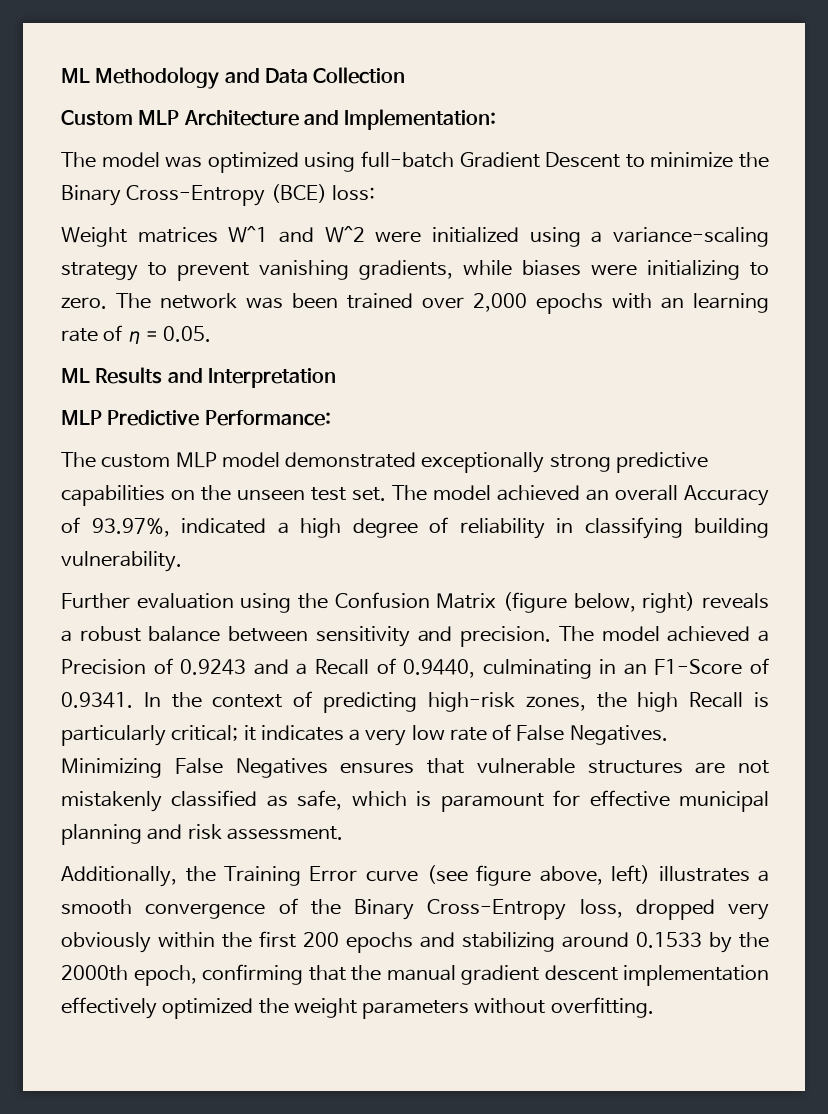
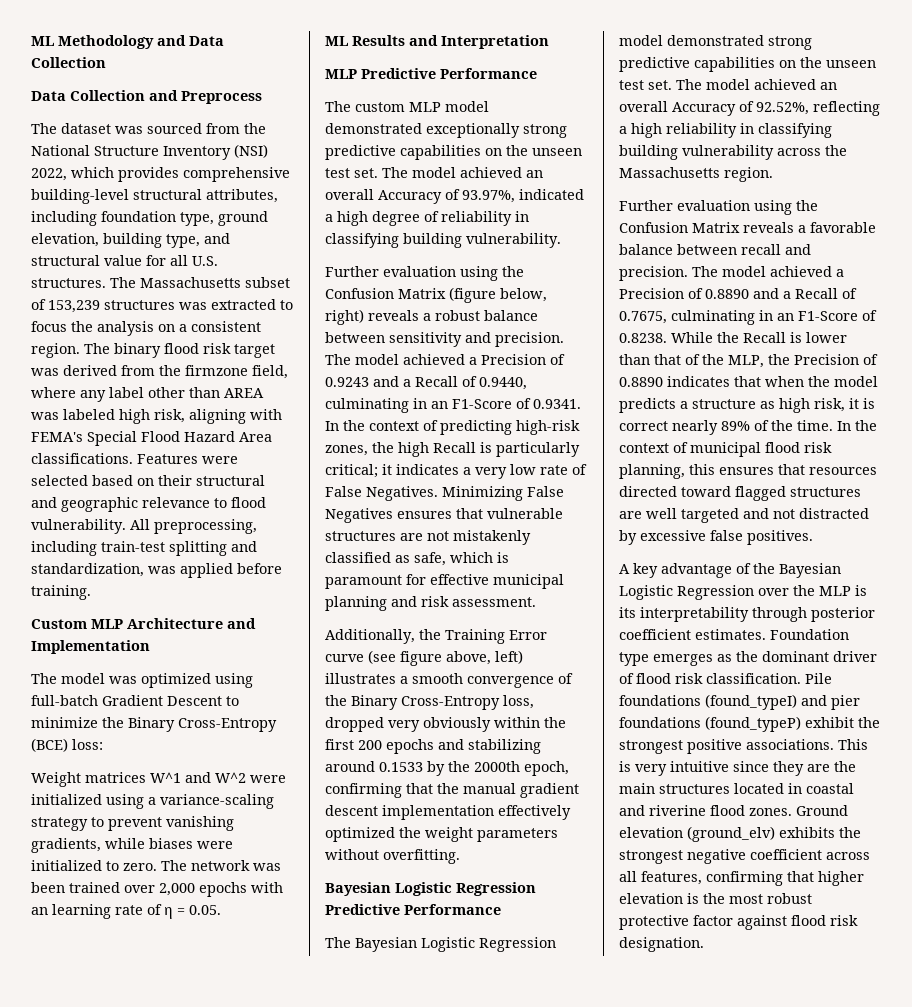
+ Data Collection and Preprocess
+ The dataset was sourced from the National Structure Inventory (NSI) 2022, which provides comprehensive building-level structural attributes, including foundation type, ground elevation, building type, and structural value for all U.S. structures. The Massachusetts subset of 153,239 structures was extracted to focus the analysis on a consistent region. The binary flood risk target was derived from the firmzone field, where any label other than AREA was labeled high risk, aligning with FEMA's Special Flood Hazard Area classifications. Features were selected based on their structural and geographic relevance to flood vulnerability. All preprocessing, including train-test splitting and standardization, was applied before training.
- Custom MLP Architecture and Implementation:
+ Custom MLP Architecture and Implementation
- Weight matrices W^1 and W^2 were initialized using a variance-scaling strategy to prevent vanishing gradients, while biases were initializing to zero.
+ Weight matrices W^1 and W^2 were initialized using a variance-scaling strategy to prevent vanishing gradients, while biases were initialized to zero.
- MLP Predictive Performance:
+ MLP Predictive Performance
+ Bayesian Logistic Regression Predictive Performance
+ The Bayesian Logistic Regression model demonstrated strong predictive capabilities on the unseen test set. The model achieved an overall Accuracy of 92.52%, reflecting a high reliability in classifying building vulnerability across the Massachusetts region.
+ Further evaluation using the Confusion Matrix reveals a favorable balance between recall and precision. The model achieved a Precision of 0.8890 and a Recall of 0.7675, culminating in an F1-Score of 0.8238. While the Recall is lower than that of the MLP, the Precision of 0.8890 indicates that when the model predicts a structure as high risk, it is correct nearly 89% of the time. In the context of municipal flood risk planning, this ensures that resources directed toward flagged structures are well targeted and not distracted by excessive false positives.
+ A key advantage of the Bayesian Logistic Regression over the MLP is its interpretability through posterior coefficient estimates. Foundation type emerges as the dominant driver of flood risk classification. Pile foundations (found_typeI) and pier foundations (found_typeP) exhibit the strongest positive associations. This is very intuitive since they are the main structures located in coastal and riverine flood zones. Ground elevation (ground_elv) exhibits the strongest negative coefficient across all features, confirming that higher elevation is the most robust protective factor against flood risk designation.

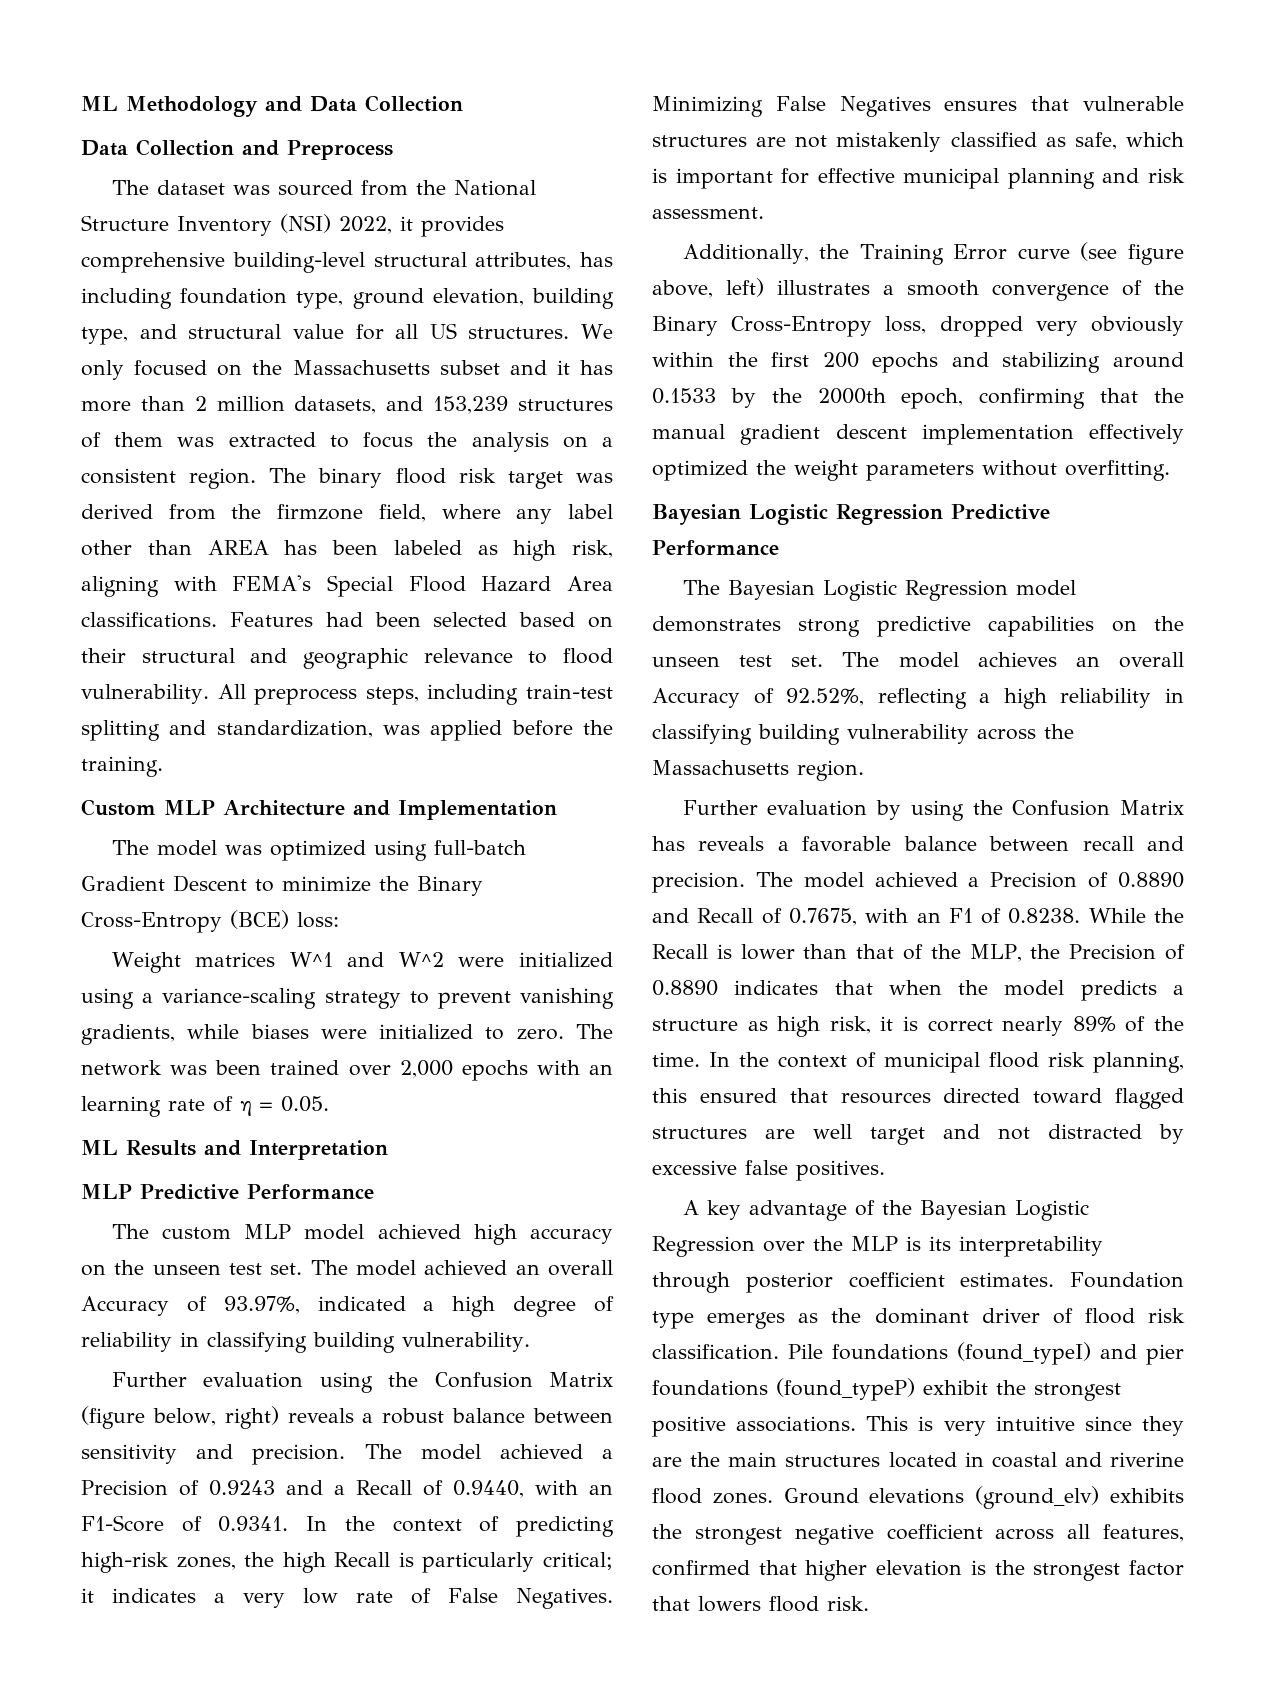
- The dataset was sourced from the National Structure Inventory (NSI) 2022, which provides comprehensive building-level structural attributes, including foundation type, ground elevation, building type, and structural value for all U.S. structures. The Massachusetts subset of 153,239 structures was extracted to focus the analysis on a consistent region.
+ The dataset was sourced from the National Structure Inventory (NSI) 2022, it provides comprehensive building-level structural attributes, has including foundation type, ground elevation, building type, and structural value for all US structures. We only focused on the Massachusetts subset and it has more than 2 million datasets, and 153,239 structures of them was extracted to focus the analysis on a consistent region.
- The binary flood risk target was derived from the firmzone field, where any label other than AREA was labeled high risk, aligning with FEMA's Special Flood Hazard Area classifications.
+ The binary flood risk target was derived from the firmzone field, where any label other than AREA has been labeled as high risk, aligning with FEMA's Special Flood Hazard Area classifications.
- Features were selected based on their structural and geographic relevance to flood vulnerability.
+ Features had been selected based on their structural and geographic relevance to flood vulnerability.
- All preprocessing, including train-test splitting and standardization, was applied before training.
+ All preprocess steps, including train-test splitting and standardization, was applied before the training.
- The custom MLP model demonstrated exceptionally strong predictive capabilities on the unseen test set.
+ The custom MLP model achieved high accuracy on the unseen test set.
- The model achieved a Precision of 0.9243 and a Recall of 0.9440, culminating in an F1-Score of 0.9341. In the context of predicting high-risk zones, the high Recall is particularly critical; it indicates a very low rate of False Negatives.
+ The model achieved a Precision of 0.9243 and a Recall of 0.9440, with an F1-Score of 0.9341. In the context of predicting high-risk zones, the high Recall is particularly critical; it indicates a very low rate of False Negatives.
- Minimizing False Negatives ensures that vulnerable structures are not mistakenly classified as safe, which is paramount for effective municipal planning and risk assessment.
+ Minimizing False Negatives ensures that vulnerable structures are not mistakenly classified as safe, which is important for effective municipal planning and risk assessment.
- The Bayesian Logistic Regression model demonstrated strong predictive capabilities on the unseen test set.
+ The Bayesian Logistic Regression model demonstrates strong predictive capabilities on the unseen test set.
- The model achieved an overall Accuracy of 92.52%, reflecting a high reliability in classifying building vulnerability across the Massachusetts region.
+ The model achieves an overall Accuracy of 92.52%, reflecting a high reliability in classifying building vulnerability across the Massachusetts region.
- Further evaluation using the Confusion Matrix reveals a favorable balance between recall and precision.
+ Further evaluation by using the Confusion Matrix has reveals a favorable balance between recall and precision.
- The model achieved a Precision of 0.8890 and a Recall of 0.7675, culminating in an F1-Score of 0.8238. While the Recall is lower than that of the MLP, the Precision of 0.8890 indicates that when the model predicts a structure as high risk, it is correct nearly 89% of the time.
+ The model achieved a Precision of 0.8890 and Recall of 0.7675, with an F1 of 0.8238. While the Recall is lower than that of the MLP, the Precision of 0.8890 indicates that when the model predicts a structure as high risk, it is correct nearly 89% of the time.
- In the context of municipal flood risk planning, this ensures that resources directed toward flagged structures are well targeted and not distracted by excessive false positives.
+ In the context of municipal flood risk planning, this ensured that resources directed toward flagged structures are well target and not distracted by excessive false positives.
- Ground elevation (ground_elv) exhibits the strongest negative coefficient across all features, confirming that higher elevation is the most robust protective factor against flood risk designation.
+ Ground elevations (ground_elv) exhibits the strongest negative coefficient across all features, confirmed that higher elevation is the strongest factor that lowers flood risk.

